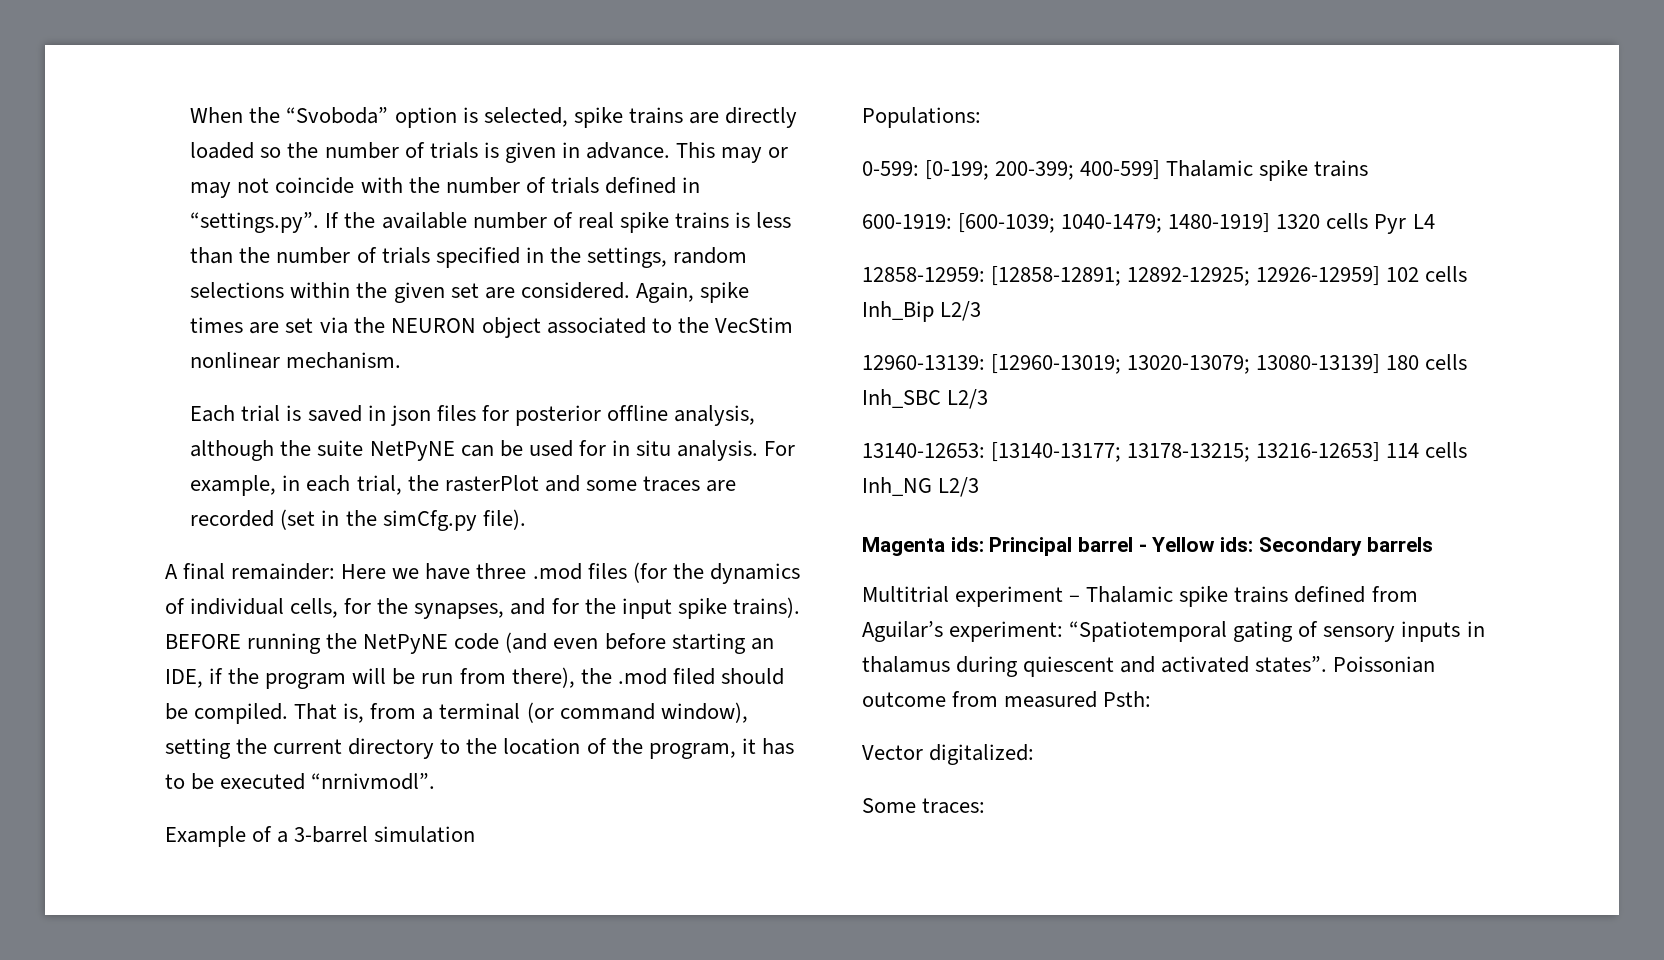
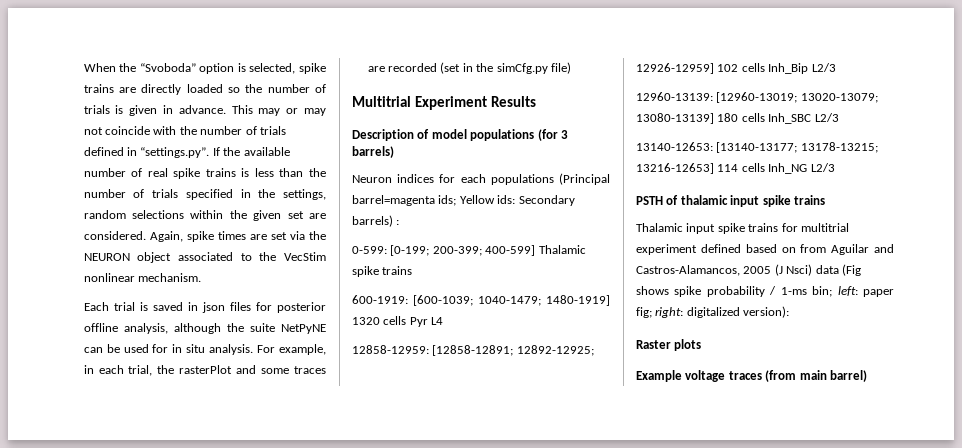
- For example, in each trial, the rasterPlot and some traces are recorded (set in the simCfg.py file).
- A final remainder: Here we have three .mod files (for the dynamics of individual cells, for the synapses, and for the input spike trains). BEFORE running the NetPyNE code (and even before starting an IDE, if the program will be run from there), the .mod filed should be compiled. That is, from a terminal (or command window), setting the current directory to the location of the program, it has to be executed “nrnivmodl”.
- Example of a 3-barrel simulation
- Populations:
+ For example, in each trial, the rasterPlot and some traces are recorded (set in the simCfg.py file)
+ Multitrial Experiment Results
+ Description of model populations (for 3 barrels)
+ Neuron indices for each populations (Principal barrel=magenta ids; Yellow ids: Secondary barrels) :
- Magenta ids: Principal barrel - Yellow ids: Secondary barrels
- Multitrial experiment – Thalamic spike trains defined from Aguilar’s experiment: “Spatiotemporal gating of sensory inputs in thalamus during quiescent and activated states”. Poissonian outcome from measured Psth:
- Vector digitalized:
- Some traces:
+ PSTH of thalamic input spike trains
+ Thalamic input spike trains for multitrial experiment defined based on from Aguilar and Castros-Alamancos, 2005 (J Nsci) data (Fig shows spike probability / 1-ms bin; left: paper fig; right: digitalized version):
+ Raster plots
+ Example voltage traces (from main barrel)

